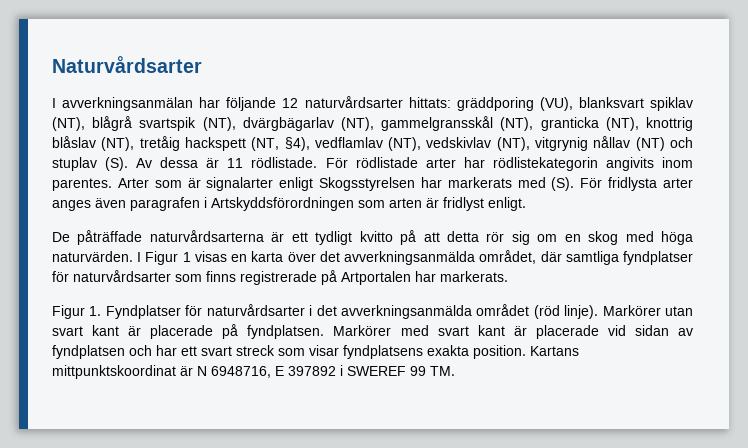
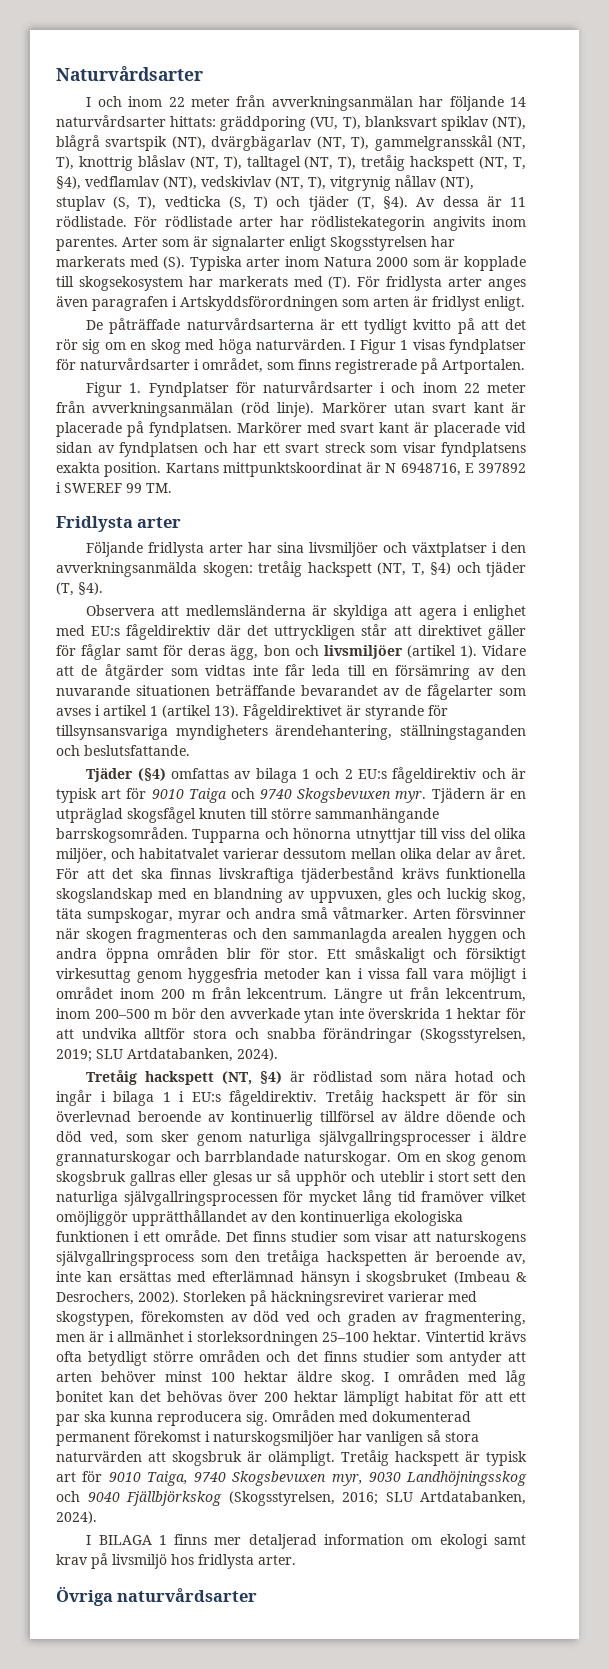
- I avverkningsanmälan har följande 12 naturvårdsarter hittats: gräddporing (VU), blanksvart spiklav (NT), blågrå svartspik (NT), dvärgbägarlav (NT), gammelgransskål (NT), granticka (NT), knottrig blåslav (NT), tretåig hackspett (NT, §4), vedflamlav (NT), vedskivlav (NT), vitgrynig nållav (NT) och stuplav (S). Av dessa är 11 rödlistade.
+ I och inom 22 meter från avverkningsanmälan har följande 14 naturvårdsarter hittats: gräddporing (VU, T), blanksvart spiklav (NT), blågrå svartspik (NT), dvärgbägarlav (NT, T), gammelgransskål (NT, T), knottrig blåslav (NT, T), talltagel (NT, T), tretåig hackspett (NT, T, §4), vedflamlav (NT), vedskivlav (NT, T), vitgrynig nållav (NT), stuplav (S, T), vedticka (S, T) och tjäder (T, §4). Av dessa är 11 rödlistade.
- Arter som är signalarter enligt Skogsstyrelsen har markerats med (S). För fridlysta arter anges även paragrafen i Artskyddsförordningen som arten är fridlyst enligt.
+ Arter som är signalarter enligt Skogsstyrelsen har markerats med (S). Typiska arter inom Natura 2000 som är kopplade till skogsekosystem har markerats med (T). För fridlysta arter anges även paragrafen i Artskyddsförordningen som arten är fridlyst enligt.
- De påträffade naturvårdsarterna är ett tydligt kvitto på att detta rör sig om en skog med höga naturvärden.
+ De påträffade naturvårdsarterna är ett tydligt kvitto på att det rör sig om en skog med höga naturvärden.
- I Figur 1 visas en karta över det avverkningsanmälda området, där samtliga fyndplatser för naturvårdsarter som finns registrerade på Artportalen har markerats.
+ I Figur 1 visas fyndplatser för naturvårdsarter i området, som finns registrerade på Artportalen.
- Figur 1. Fyndplatser för naturvårdsarter i det avverkningsanmälda området (röd linje).
+ Figur 1. Fyndplatser för naturvårdsarter i och inom 22 meter från avverkningsanmälan (röd linje).
+ Fridlysta arter
+ Följande fridlysta arter har sina livsmiljöer och växtplatser i den avverkningsanmälda skogen: tretåig hackspett (NT, T, §4) och tjäder (T, §4).
+ Observera att medlemsländerna är skyldiga att agera i enlighet med EU:s fågeldirektiv där det uttryckligen står att direktivet gäller för fåglar samt för deras ägg, bon och livsmiljöer (artikel 1). Vidare att de åtgärder som vidtas inte får leda till en försämring av den nuvarande situationen beträffande bevarandet av de fågelarter som avses i artikel 1 (artikel 13). Fågeldirektivet är styrande för tillsynsansvariga myndigheters ärendehantering, ställningstaganden och beslutsfattande.
+ Tjäder (§4) omfattas av bilaga 1 och 2 EU:s fågeldirektiv och är typisk art för 9010 Taiga och 9740 Skogsbevuxen myr. Tjädern är en utpräglad skogsfågel knuten till större sammanhängande barrskogsområden. Tupparna och hönorna utnyttjar till viss del olika miljöer, och habitatvalet varierar dessutom mellan olika delar av året. För att det ska finnas livskraftiga tjäderbestånd krävs funktionella skogslandskap med en blandning av uppvuxen, gles och luckig skog, täta sumpskogar, myrar och andra små våtmarker. Arten försvinner när skogen fragmenteras och den sammanlagda arealen hyggen och andra öppna områden blir för stor. Ett småskaligt och försiktigt virkesuttag genom hyggesfria metoder kan i vissa fall vara möjligt i området inom 200 m från lekcentrum. Längre ut från lekcentrum, inom 200–500 m bör den avverkade ytan inte överskrida 1 hektar för att undvika alltför stora och snabba förändringar (Skogsstyrelsen, 2019; SLU Artdatabanken, 2024).
+ Tretåig hackspett (NT, §4) är rödlistad som nära hotad och ingår i bilaga 1 i EU:s fågeldirektiv. Tretåig hackspett är för sin överlevnad beroende av kontinuerlig tillförsel av äldre döende och död ved, som sker genom naturliga självgallringsprocesser i äldre grannaturskogar och barrblandade naturskogar. Om en skog genom skogsbruk gallras eller glesas ur så upphör och uteblir i stort sett den naturliga självgallringsprocessen för mycket lång tid framöver vilket omöjliggör upprätthållandet av den kontinuerliga ekologiska funktionen i ett område. Det finns studier som visar att naturskogens självgallringsprocess som den tretåiga hackspetten är beroende av, inte kan ersättas med efterlämnad hänsyn i skogsbruket (Imbeau & Desrochers, 2002). Storleken på häckningsreviret varierar med skogstypen, förekomsten av död ved och graden av fragmentering, men är i allmänhet i storleksordningen 25–100 hektar. Vintertid krävs ofta betydligt större områden och det finns studier som antyder att arten behöver minst 100 hektar äldre skog. I områden med låg bonitet kan det behövas över 200 hektar lämpligt habitat för att ett par ska kunna reproducera sig. Områden med dokumenterad permanent förekomst i naturskogsmiljöer har vanligen så stora naturvärden att skogsbruk är olämpligt. Tretåig hackspett är typisk art för 9010 Taiga, 9740 Skogsbevuxen myr, 9030 Landhöjningsskog och 9040 Fjällbjörkskog (Skogsstyrelsen, 2016; SLU Artdatabanken, 2024).
+ I BILAGA 1 finns mer detaljerad information om ekologi samt krav på livsmiljö hos fridlysta arter.
+ Övriga naturvårdsarter

